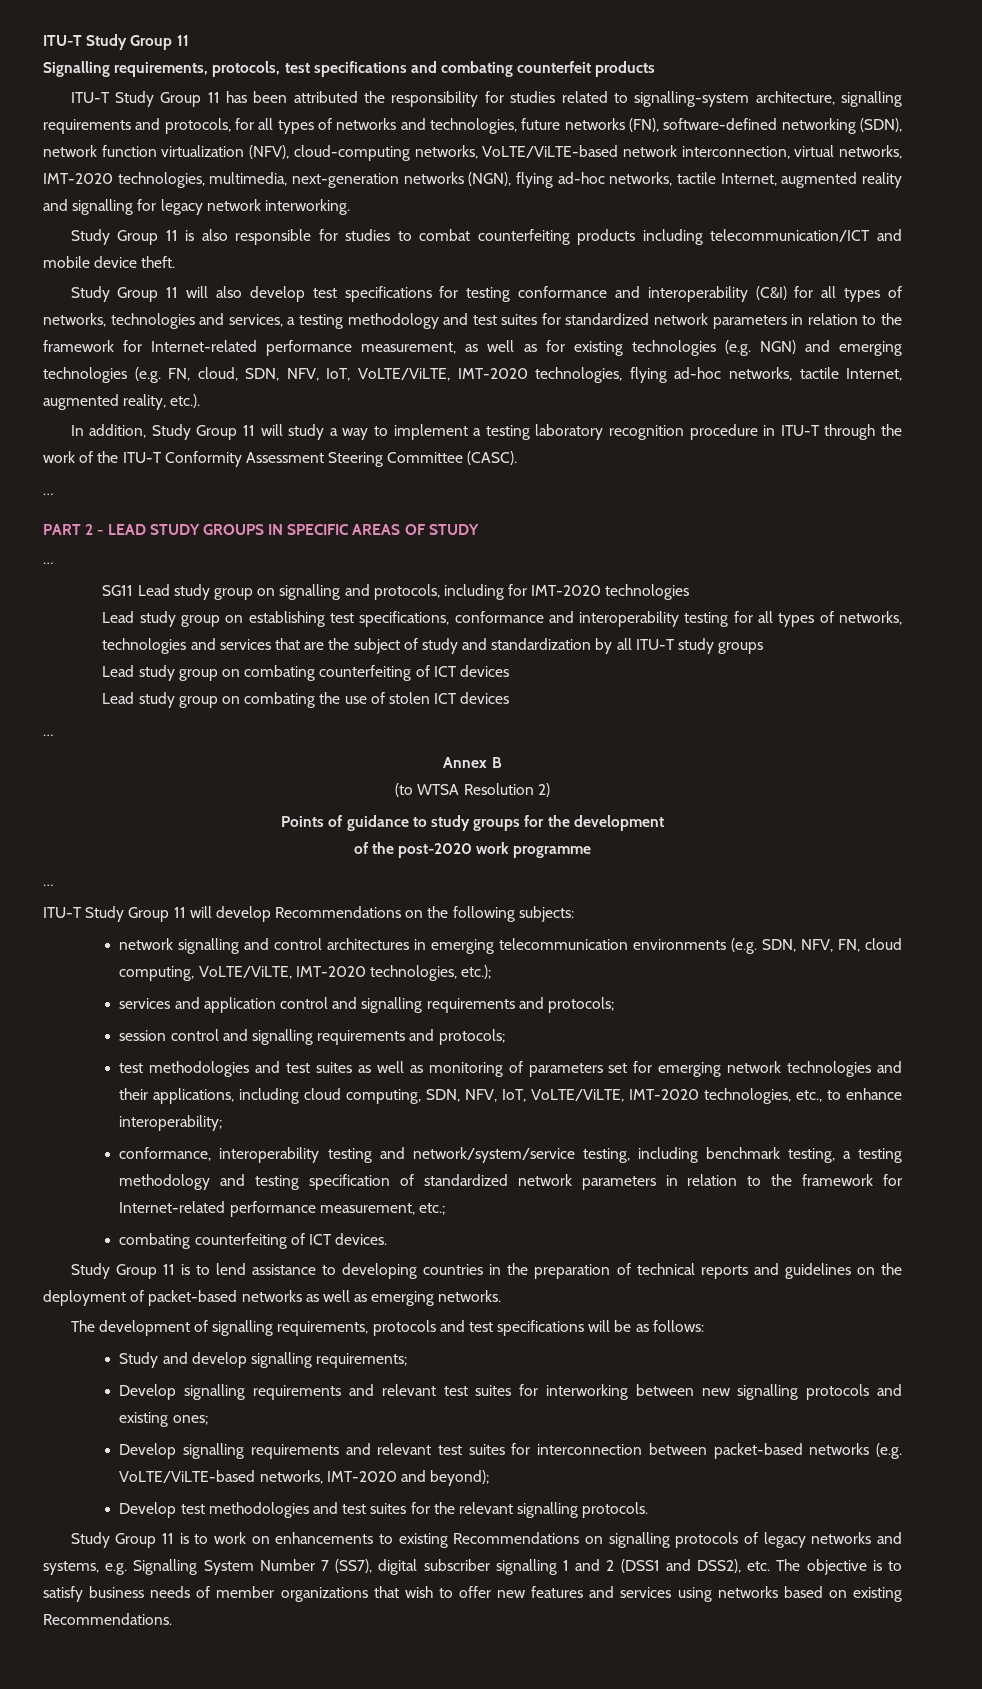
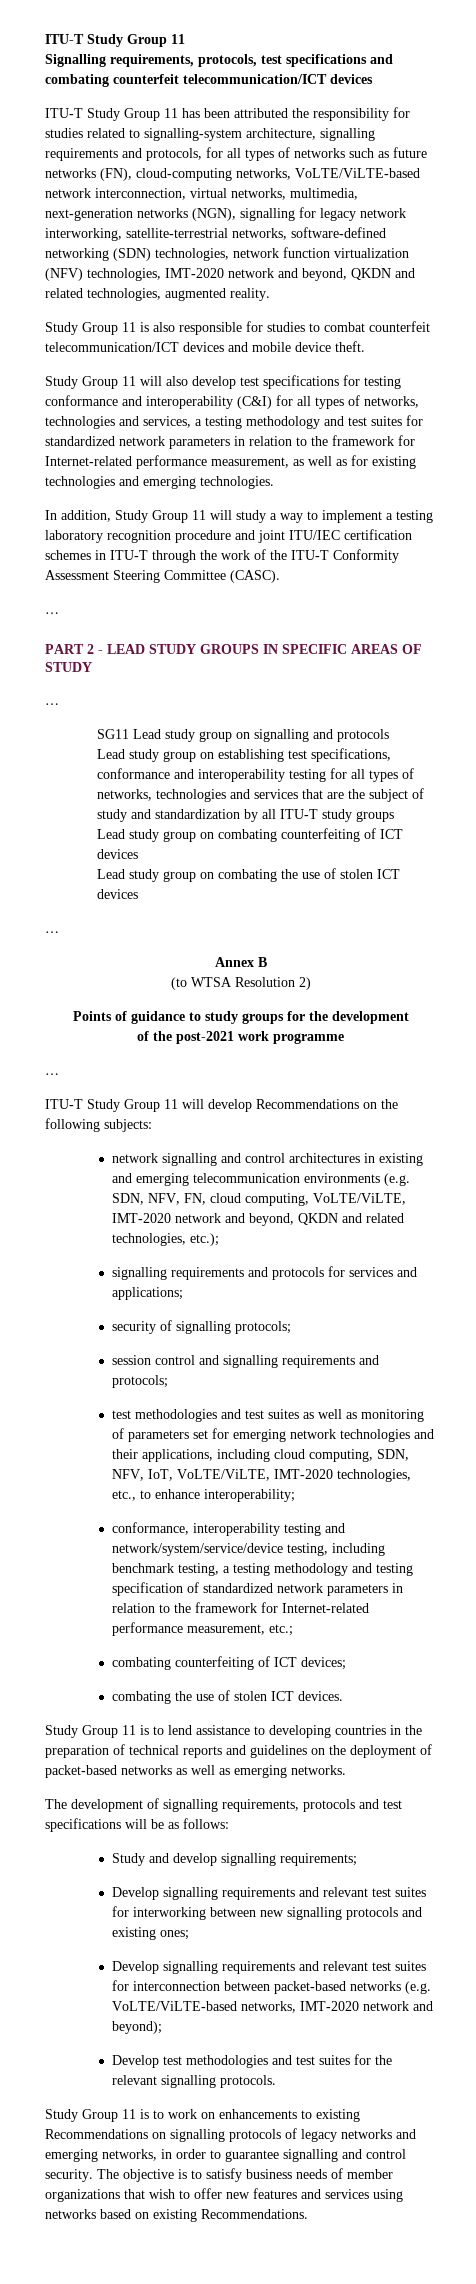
- Signalling requirements, protocols, test specifications and combating counterfeit products
+ Signalling requirements, protocols, test specifications and combating counterfeit telecommunication/ICT devices
- ITU-T Study Group 11 has been attributed the responsibility for studies related to signalling-system architecture, signalling requirements and protocols, for all types of networks and technologies, future networks (FN), software-defined networking (SDN), network function virtualization (NFV), cloud-computing networks, VoLTE/ViLTE-based network interconnection, virtual networks, IMT-2020 technologies, multimedia, next-generation networks (NGN), flying ad-hoc networks, tactile Internet, augmented reality and signalling for legacy network interworking.
+ ITU-T Study Group 11 has been attributed the responsibility for studies related to signalling-system architecture, signalling requirements and protocols, for all types of networks such as future networks (FN), cloud-computing networks, VoLTE/ViLTE-based network interconnection, virtual networks, multimedia, next-generation networks (NGN), signalling for legacy network interworking, satellite-terrestrial networks, software-defined networking (SDN) technologies, network function virtualization (NFV) technologies, IMT-2020 network and beyond, QKDN and related technologies, augmented reality.
- Study Group 11 is also responsible for studies to combat counterfeiting products including telecommunication/ICT and mobile device theft.
+ Study Group 11 is also responsible for studies to combat counterfeit telecommunication/ICT devices and mobile device theft.
- Study Group 11 will also develop test specifications for testing conformance and interoperability (C&I) for all types of networks, technologies and services, a testing methodology and test suites for standardized network parameters in relation to the framework for Internet-related performance measurement, as well as for existing technologies (e.g. NGN) and emerging technologies (e.g. FN, cloud, SDN, NFV, IoT, VoLTE/ViLTE, IMT-2020 technologies, flying ad-hoc networks, tactile Internet, augmented reality, etc.).
+ Study Group 11 will also develop test specifications for testing conformance and interoperability (C&I) for all types of networks, technologies and services, a testing methodology and test suites for standardized network parameters in relation to the framework for Internet-related performance measurement, as well as for existing technologies and emerging technologies.
- In addition, Study Group 11 will study a way to implement a testing laboratory recognition procedure in ITU-T through the work of the ITU-T Conformity Assessment Steering Committee (CASC).
+ In addition, Study Group 11 will study a way to implement a testing laboratory recognition procedure and joint ITU/IEC certification schemes in ITU-T through the work of the ITU-T Conformity Assessment Steering Committee (CASC).
- SG11 Lead study group on signalling and protocols, including for IMT-2020 technologies
+ SG11 Lead study group on signalling and protocols
- of the post-2020 work programme
+ of the post-2021 work programme
- network signalling and control architectures in emerging telecommunication environments (e.g. SDN, NFV, FN, cloud computing, VoLTE/ViLTE, IMT-2020 technologies, etc.);
- services and application control and signalling requirements and protocols;
+ network signalling and control architectures in existing and emerging telecommunication environments (e.g. SDN, NFV, FN, cloud computing, VoLTE/ViLTE, IMT-2020 network and beyond, QKDN and related technologies, etc.);
+ signalling requirements and protocols for services and applications;
+ security of signalling protocols;
- conformance, interoperability testing and network/system/service testing, including benchmark testing, a testing methodology and testing specification of standardized network parameters in relation to the framework for Internet-related performance measurement, etc.;
+ conformance, interoperability testing and network/system/service/device testing, including benchmark testing, a testing methodology and testing specification of standardized network parameters in relation to the framework for Internet-related performance measurement, etc.;
- combating counterfeiting of ICT devices.
+ combating counterfeiting of ICT devices;
+ combating the use of stolen ICT devices.
- Develop signalling requirements and relevant test suites for interconnection between packet-based networks (e.g. VoLTE/ViLTE-based networks, IMT-2020 and beyond);
+ Develop signalling requirements and relevant test suites for interconnection between packet-based networks (e.g. VoLTE/ViLTE-based networks, IMT-2020 network and beyond);
- Study Group 11 is to work on enhancements to existing Recommendations on signalling protocols of legacy networks and systems, e.g. Signalling System Number 7 (SS7), digital subscriber signalling 1 and 2 (DSS1 and DSS2), etc. The objective is to satisfy business needs of member organizations that wish to offer new features and services using networks based on existing Recommendations.
+ Study Group 11 is to work on enhancements to existing Recommendations on signalling protocols of legacy networks and emerging networks, in order to guarantee signalling and control security. The objective is to satisfy business needs of member organizations that wish to offer new features and services using networks based on existing Recommendations.

